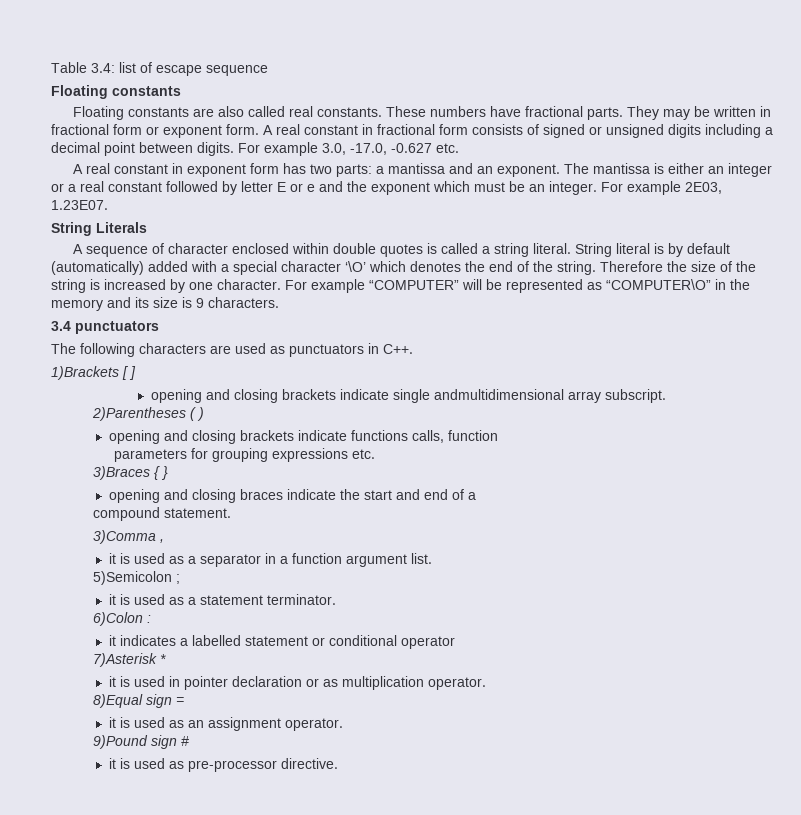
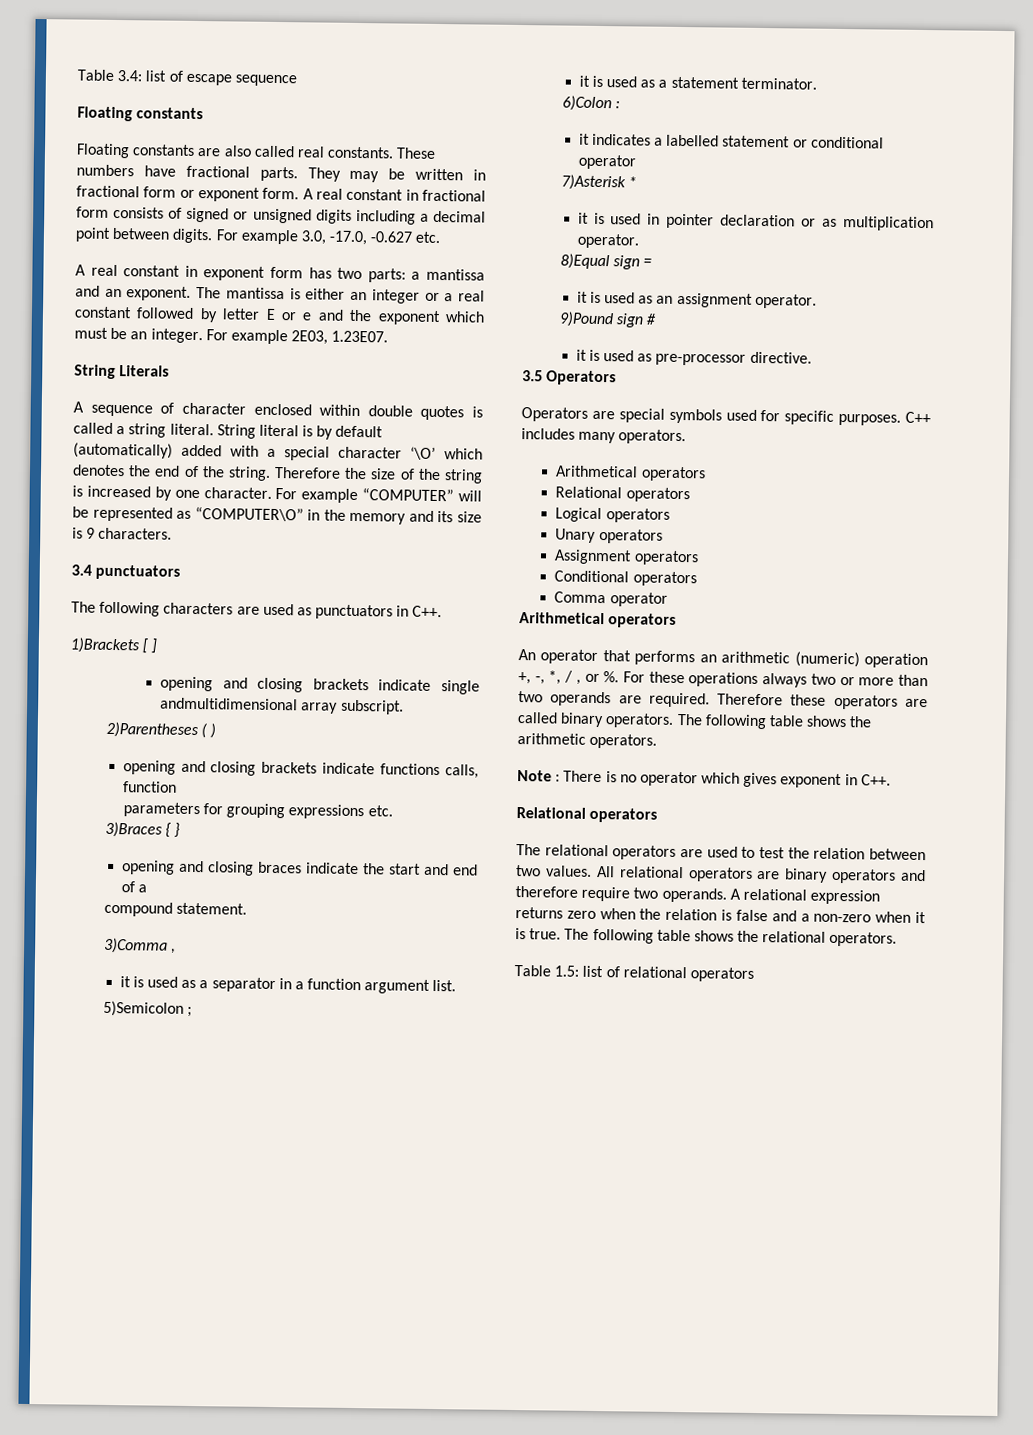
+ 3.5 Operators
+ Operators are special symbols used for specific purposes. C++ includes many operators.
+ Arithmetical operators
+ Relational operators
+ Logical operators
+ Unary operators
+ Assignment operators
+ Conditional operators
+ Comma operator
+ Arithmetical operators
+ An operator that performs an arithmetic (numeric) operation +, -, *, / , or %. For these operations always two or more than two operands are required. Therefore these operators are called binary operators. The following table shows the arithmetic operators.
+ Note : There is no operator which gives exponent in C++.
+ Relational operators
+ The relational operators are used to test the relation between two values. All relational operators are binary operators and therefore require two operands. A relational expression returns zero when the relation is false and a non-zero when it is true. The following table shows the relational operators.
+ Table 1.5: list of relational operators

